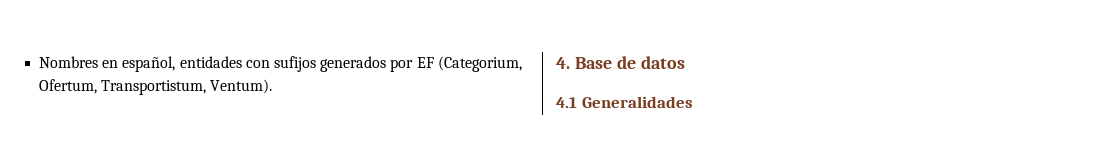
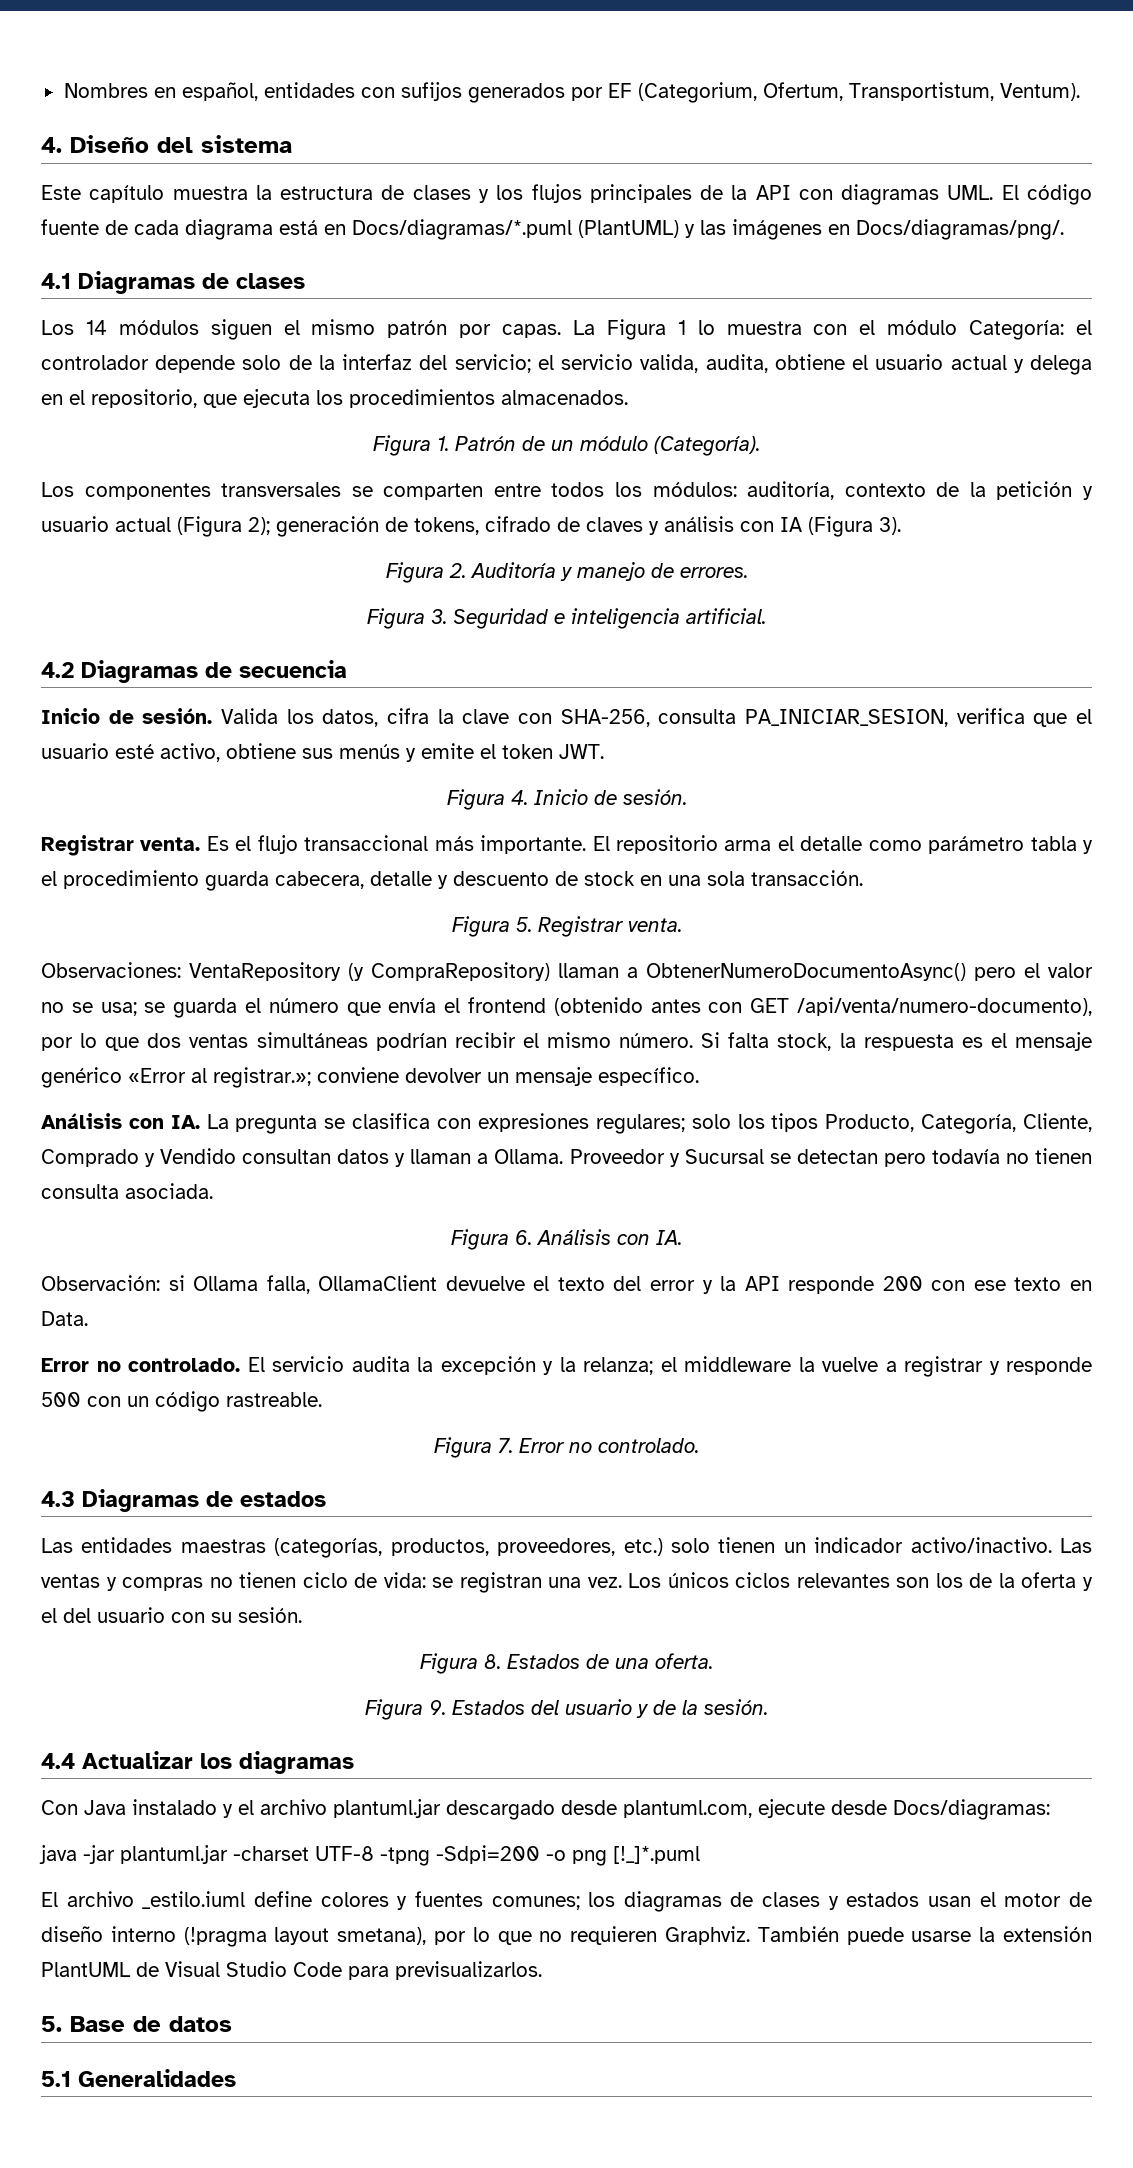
- 4. Base de datos
+ 4. Diseño del sistema
+ Este capítulo muestra la estructura de clases y los flujos principales de la API con diagramas UML. El código fuente de cada diagrama está en Docs/diagramas/*.puml (PlantUML) y las imágenes en Docs/diagramas/png/.
+ 4.1 Diagramas de clases
+ Los 14 módulos siguen el mismo patrón por capas. La Figura 1 lo muestra con el módulo Categoría: el controlador depende solo de la interfaz del servicio; el servicio valida, audita, obtiene el usuario actual y delega en el repositorio, que ejecuta los procedimientos almacenados.
+ Figura 1. Patrón de un módulo (Categoría).
+ Los componentes transversales se comparten entre todos los módulos: auditoría, contexto de la petición y usuario actual (Figura 2); generación de tokens, cifrado de claves y análisis con IA (Figura 3).
+ Figura 2. Auditoría y manejo de errores.
+ Figura 3. Seguridad e inteligencia artificial.
+ 4.2 Diagramas de secuencia
+ Inicio de sesión. Valida los datos, cifra la clave con SHA-256, consulta PA_INICIAR_SESION, verifica que el usuario esté activo, obtiene sus menús y emite el token JWT.
+ Figura 4. Inicio de sesión.
+ Registrar venta. Es el flujo transaccional más importante. El repositorio arma el detalle como parámetro tabla y el procedimiento guarda cabecera, detalle y descuento de stock en una sola transacción.
+ Figura 5. Registrar venta.
+ Observaciones: VentaRepository (y CompraRepository) llaman a ObtenerNumeroDocumentoAsync() pero el valor no se usa; se guarda el número que envía el frontend (obtenido antes con GET /api/venta/numero-documento), por lo que dos ventas simultáneas podrían recibir el mismo número. Si falta stock, la respuesta es el mensaje genérico «Error al registrar.»; conviene devolver un mensaje específico.
+ Análisis con IA. La pregunta se clasifica con expresiones regulares; solo los tipos Producto, Categoría, Cliente, Comprado y Vendido consultan datos y llaman a Ollama. Proveedor y Sucursal se detectan pero todavía no tienen consulta asociada.
+ Figura 6. Análisis con IA.
+ Observación: si Ollama falla, OllamaClient devuelve el texto del error y la API responde 200 con ese texto en Data.
+ Error no controlado. El servicio audita la excepción y la relanza; el middleware la vuelve a registrar y responde 500 con un código rastreable.
+ Figura 7. Error no controlado.
+ 4.3 Diagramas de estados
+ Las entidades maestras (categorías, productos, proveedores, etc.) solo tienen un indicador activo/inactivo. Las ventas y compras no tienen ciclo de vida: se registran una vez. Los únicos ciclos relevantes son los de la oferta y el del usuario con su sesión.
+ Figura 8. Estados de una oferta.
+ Figura 9. Estados del usuario y de la sesión.
+ 4.4 Actualizar los diagramas
+ Con Java instalado y el archivo plantuml.jar descargado desde plantuml.com, ejecute desde Docs/diagramas:
+ java -jar plantuml.jar -charset UTF-8 -tpng -Sdpi=200 -o png [!_]*.puml
+ El archivo _estilo.iuml define colores y fuentes comunes; los diagramas de clases y estados usan el motor de diseño interno (!pragma layout smetana), por lo que no requieren Graphviz. También puede usarse la extensión PlantUML de Visual Studio Code para previsualizarlos.
+ 5. Base de datos
- 4.1 Generalidades
+ 5.1 Generalidades

